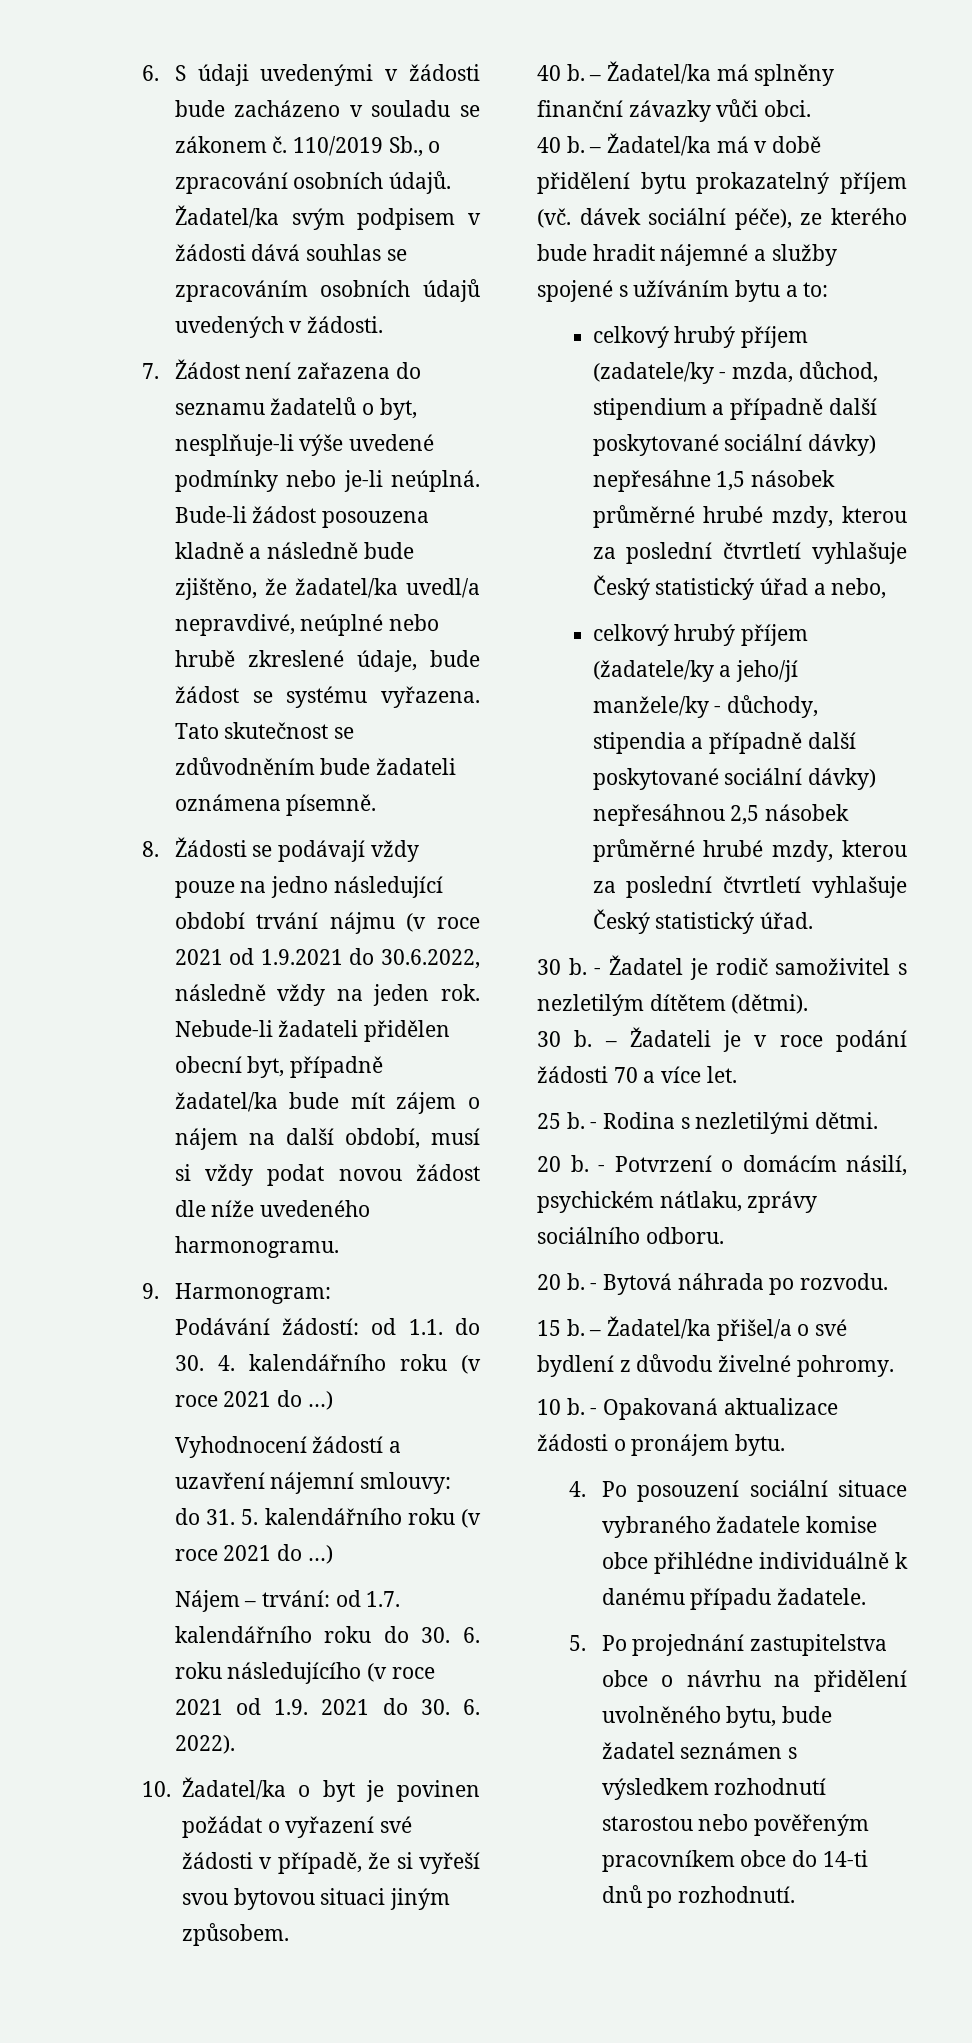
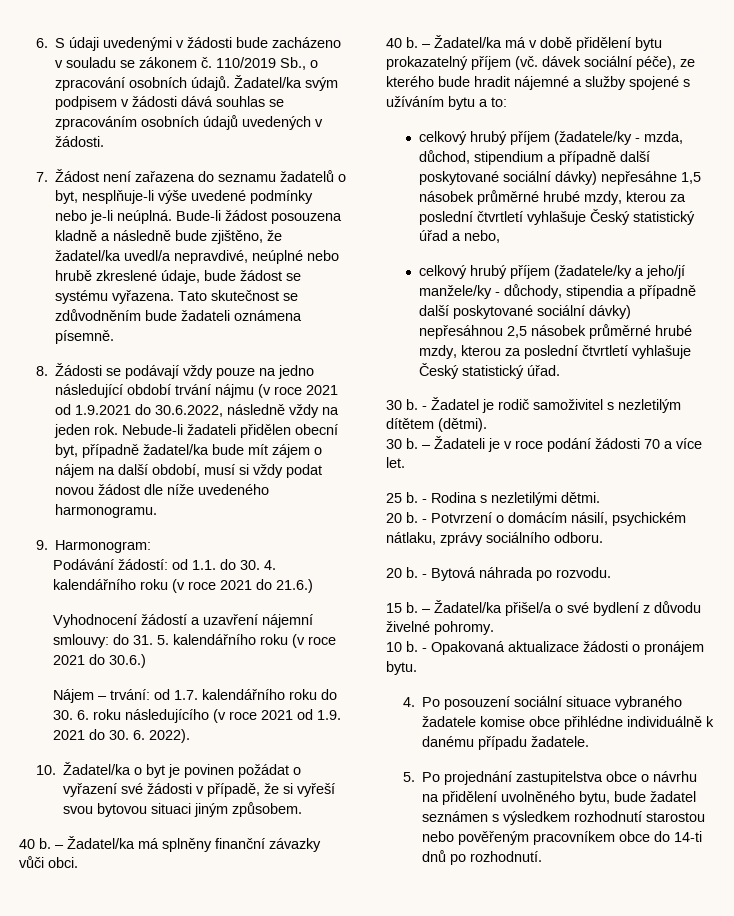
- Podávání žádostí: od 1.1. do 30. 4. kalendářního roku (v roce 2021 do …)
+ Podávání žádostí: od 1.1. do 30. 4. kalendářního roku (v roce 2021 do 21.6.)
- Vyhodnocení žádostí a uzavření nájemní smlouvy: do 31. 5. kalendářního roku (v roce 2021 do …)
+ Vyhodnocení žádostí a uzavření nájemní smlouvy: do 31. 5. kalendářního roku (v roce 2021 do 30.6.)
- celkový hrubý příjem (zadatele/ky - mzda, důchod, stipendium a případně další poskytované sociální dávky) nepřesáhne 1,5 násobek průměrné hrubé mzdy, kterou za poslední čtvrtletí vyhlašuje Český statistický úřad a nebo,
+ celkový hrubý příjem (žadatele/ky - mzda, důchod, stipendium a případně další poskytované sociální dávky) nepřesáhne 1,5 násobek průměrné hrubé mzdy, kterou za poslední čtvrtletí vyhlašuje Český statistický úřad a nebo,

